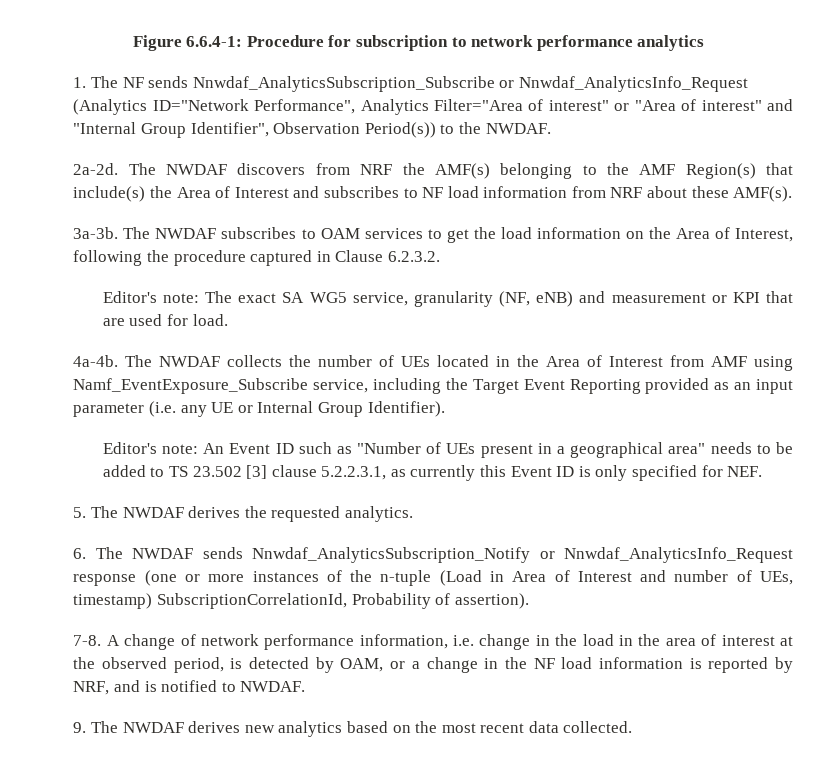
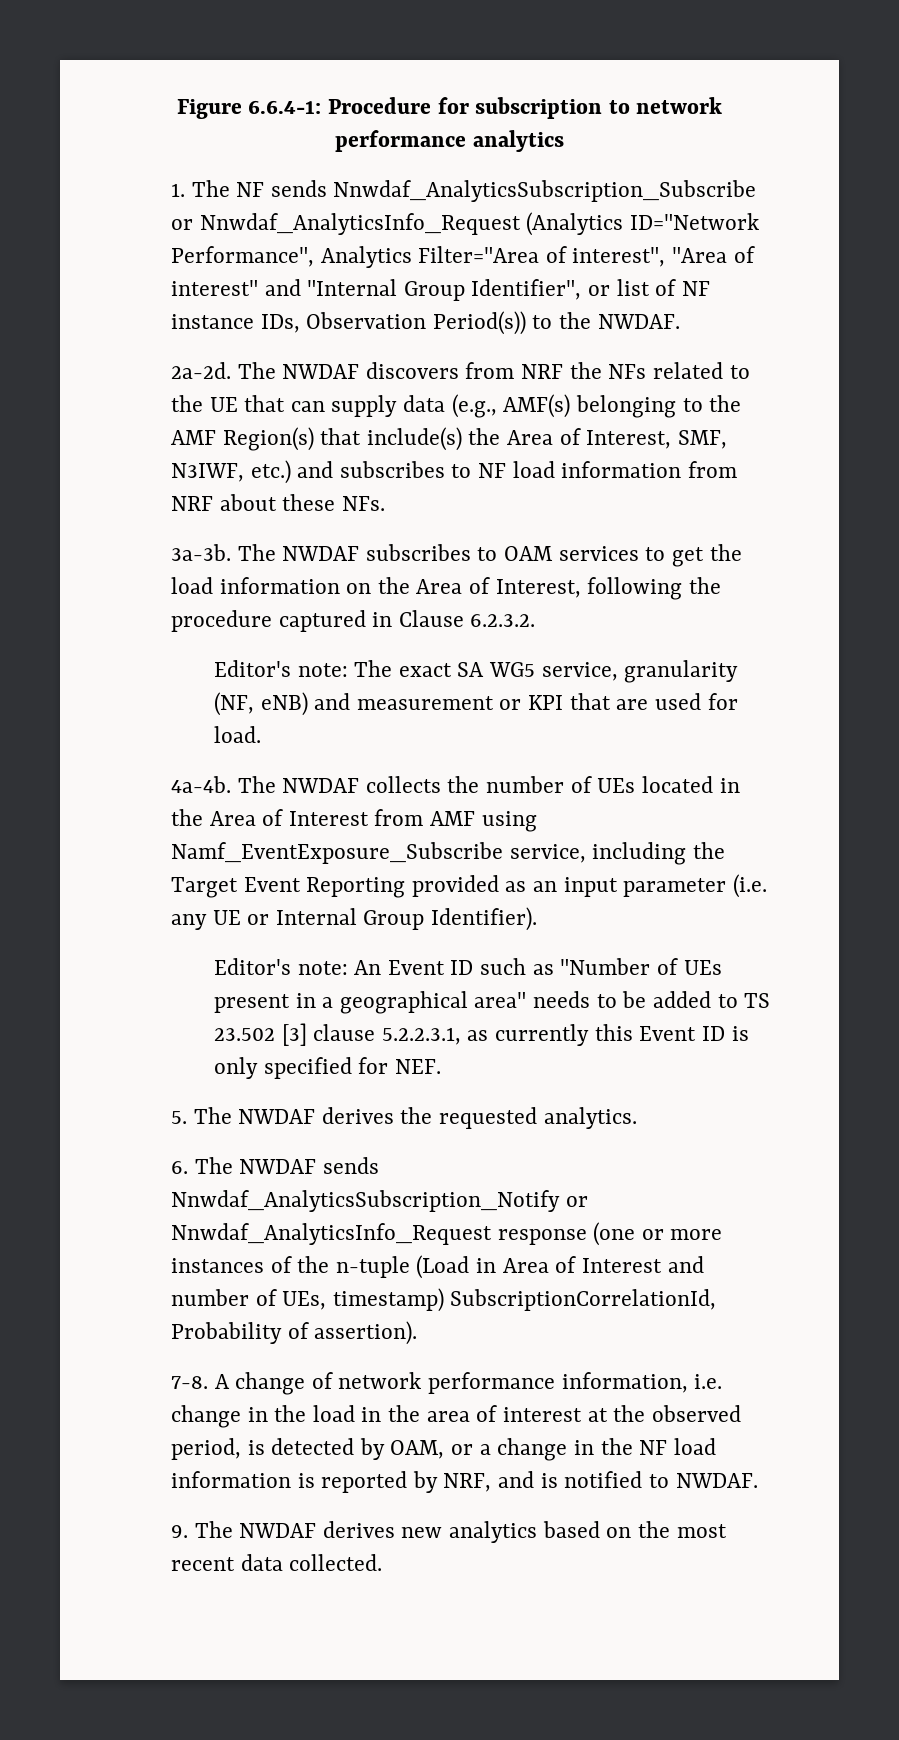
- 1. The NF sends Nnwdaf_AnalyticsSubscription_Subscribe or Nnwdaf_AnalyticsInfo_Request (Analytics ID="Network Performance", Analytics Filter="Area of interest" or "Area of interest" and "Internal Group Identifier", Observation Period(s)) to the NWDAF.
+ 1. The NF sends Nnwdaf_AnalyticsSubscription_Subscribe or Nnwdaf_AnalyticsInfo_Request (Analytics ID="Network Performance", Analytics Filter="Area of interest", "Area of interest" and "Internal Group Identifier", or list of NF instance IDs, Observation Period(s)) to the NWDAF.
- The NWDAF discovers from NRF the AMF(s) belonging to the AMF Region(s) that include(s) the Area of Interest and subscribes to NF load information from NRF about these AMF(s).
+ The NWDAF discovers from NRF the NFs related to the UE that can supply data (e.g., AMF(s) belonging to the AMF Region(s) that include(s) the Area of Interest, SMF, N3IWF, etc.) and subscribes to NF load information from NRF about these NFs.

